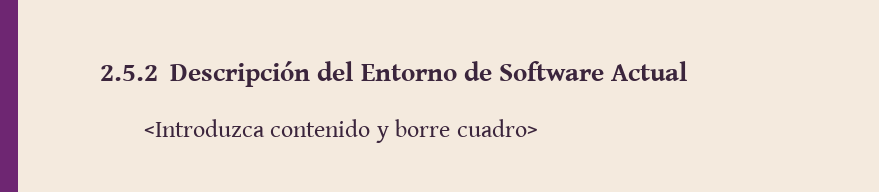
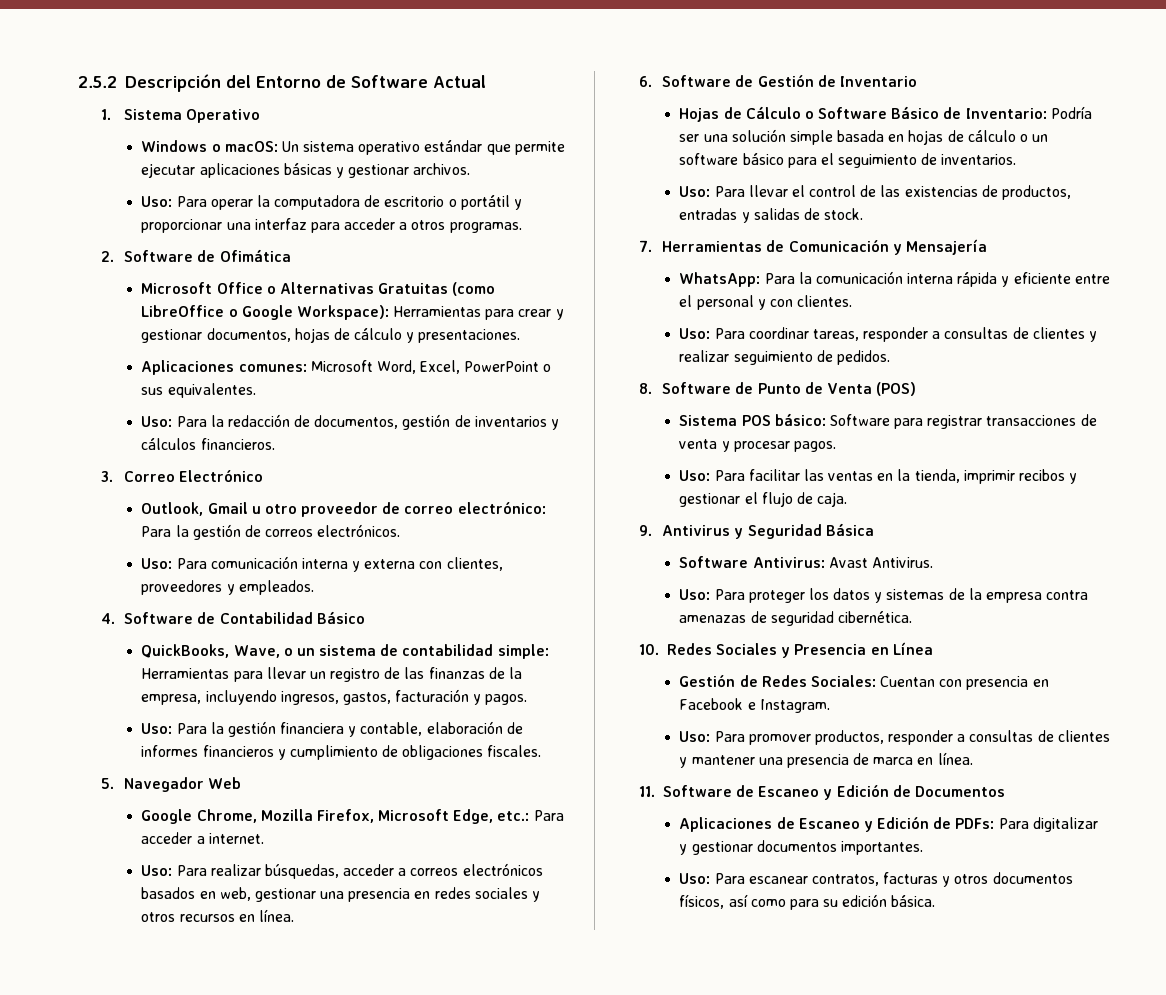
- <Introduzca contenido y borre cuadro>
+ 1. Sistema Operativo
+ Windows o macOS: Un sistema operativo estándar que permite ejecutar aplicaciones básicas y gestionar archivos.
+ Uso: Para operar la computadora de escritorio o portátil y proporcionar una interfaz para acceder a otros programas.
+ 2. Software de Ofimática
+ Microsoft Office o Alternativas Gratuitas (como LibreOffice o Google Workspace): Herramientas para crear y gestionar documentos, hojas de cálculo y presentaciones.
+ Aplicaciones comunes: Microsoft Word, Excel, PowerPoint o sus equivalentes.
+ Uso: Para la redacción de documentos, gestión de inventarios y cálculos financieros.
+ 3. Correo Electrónico
+ Outlook, Gmail u otro proveedor de correo electrónico: Para la gestión de correos electrónicos.
+ Uso: Para comunicación interna y externa con clientes, proveedores y empleados.
+ 4. Software de Contabilidad Básico
+ QuickBooks, Wave, o un sistema de contabilidad simple: Herramientas para llevar un registro de las finanzas de la empresa, incluyendo ingresos, gastos, facturación y pagos.
+ Uso: Para la gestión financiera y contable, elaboración de informes financieros y cumplimiento de obligaciones fiscales.
+ 5. Navegador Web
+ Google Chrome, Mozilla Firefox, Microsoft Edge, etc.: Para acceder a internet.
+ Uso: Para realizar búsquedas, acceder a correos electrónicos basados en web, gestionar una presencia en redes sociales y otros recursos en línea.
+ 6. Software de Gestión de Inventario
+ Hojas de Cálculo o Software Básico de Inventario: Podría ser una solución simple basada en hojas de cálculo o un software básico para el seguimiento de inventarios.
+ Uso: Para llevar el control de las existencias de productos, entradas y salidas de stock.
+ 7. Herramientas de Comunicación y Mensajería
+ WhatsApp: Para la comunicación interna rápida y eficiente entre el personal y con clientes.
+ Uso: Para coordinar tareas, responder a consultas de clientes y realizar seguimiento de pedidos.
+ 8. Software de Punto de Venta (POS)
+ Sistema POS básico: Software para registrar transacciones de venta y procesar pagos.
+ Uso: Para facilitar las ventas en la tienda, imprimir recibos y gestionar el flujo de caja.
+ 9. Antivirus y Seguridad Básica
+ Software Antivirus: Avast Antivirus.
+ Uso: Para proteger los datos y sistemas de la empresa contra amenazas de seguridad cibernética.
+ 10. Redes Sociales y Presencia en Línea
+ Gestión de Redes Sociales: Cuentan con presencia en Facebook e Instagram.
+ Uso: Para promover productos, responder a consultas de clientes y mantener una presencia de marca en línea.
+ 11. Software de Escaneo y Edición de Documentos
+ Aplicaciones de Escaneo y Edición de PDFs: Para digitalizar y gestionar documentos importantes.
+ Uso: Para escanear contratos, facturas y otros documentos físicos, así como para su edición básica.

